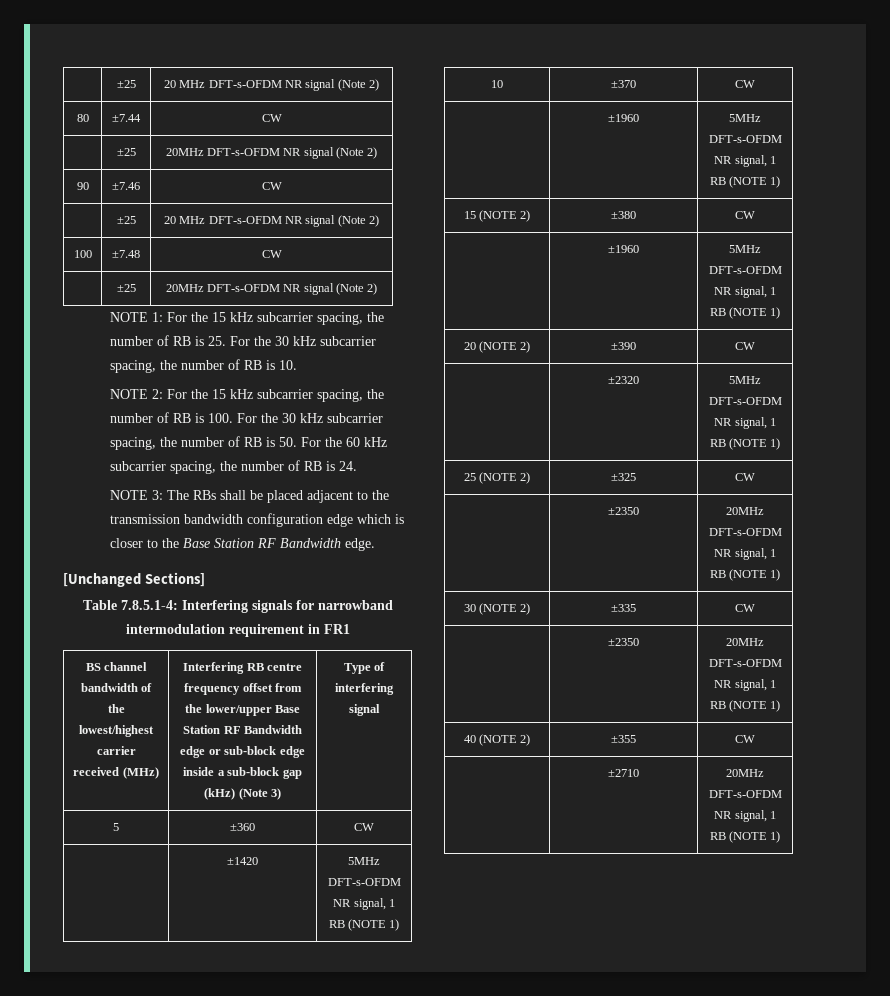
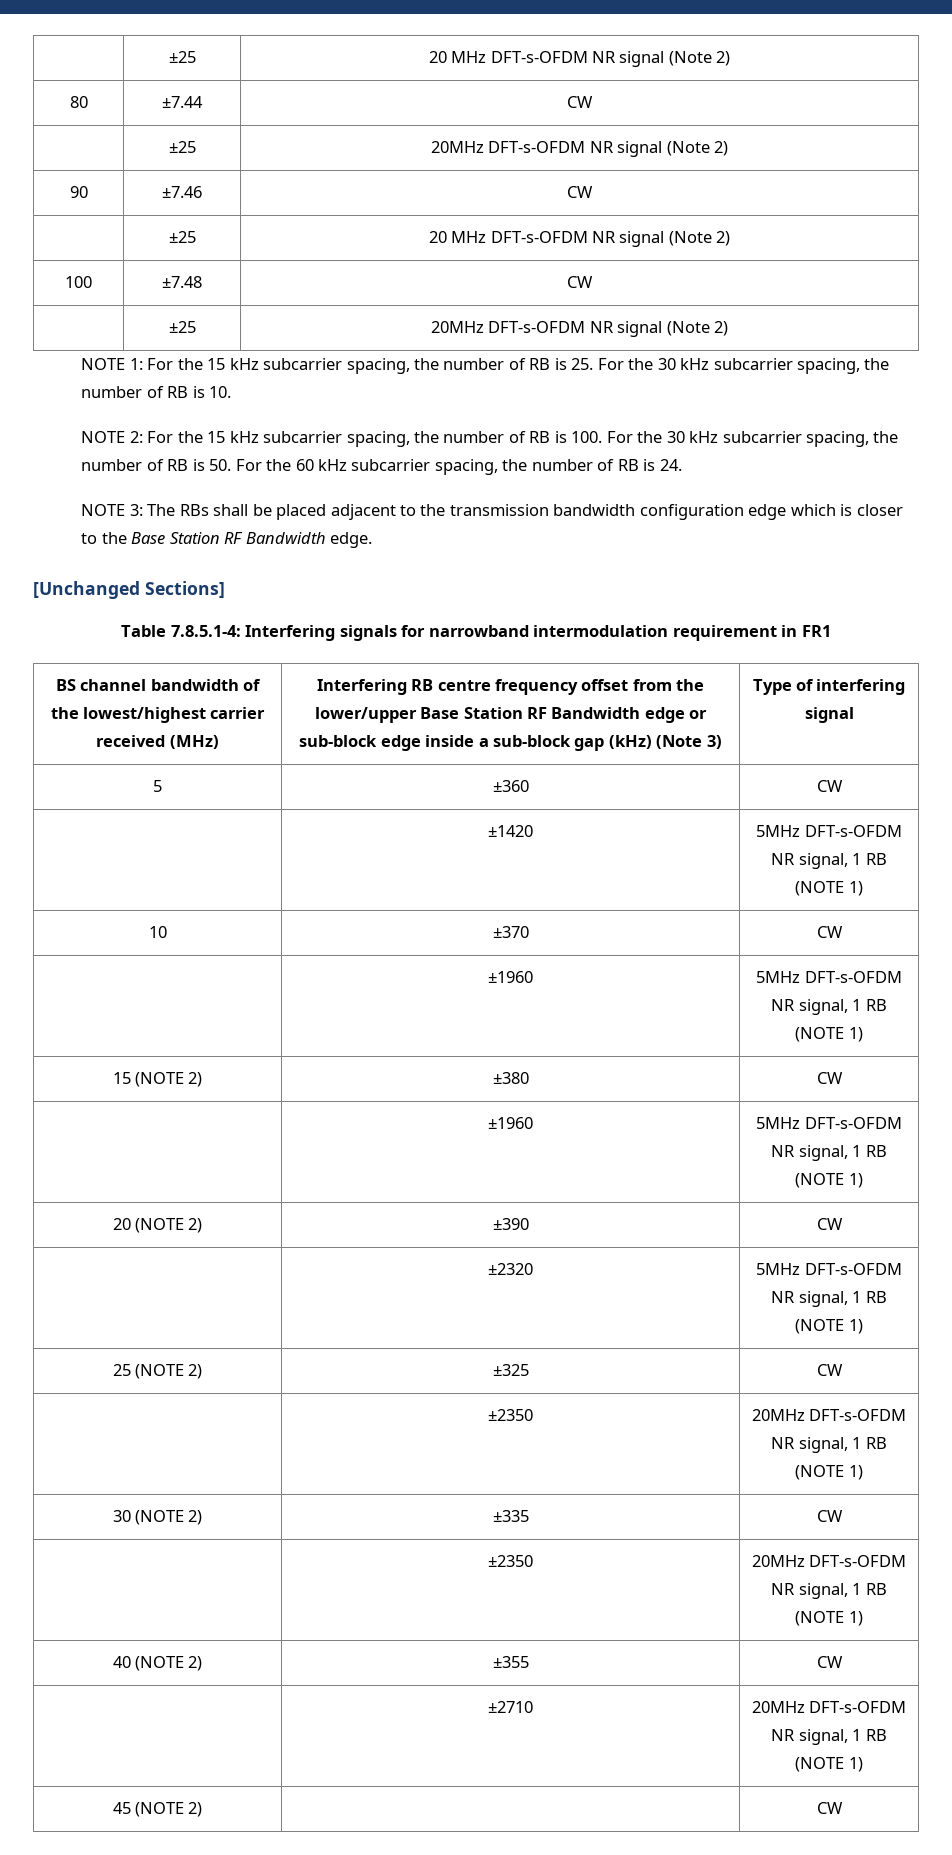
+ 45 (NOTE 2) | | CW

